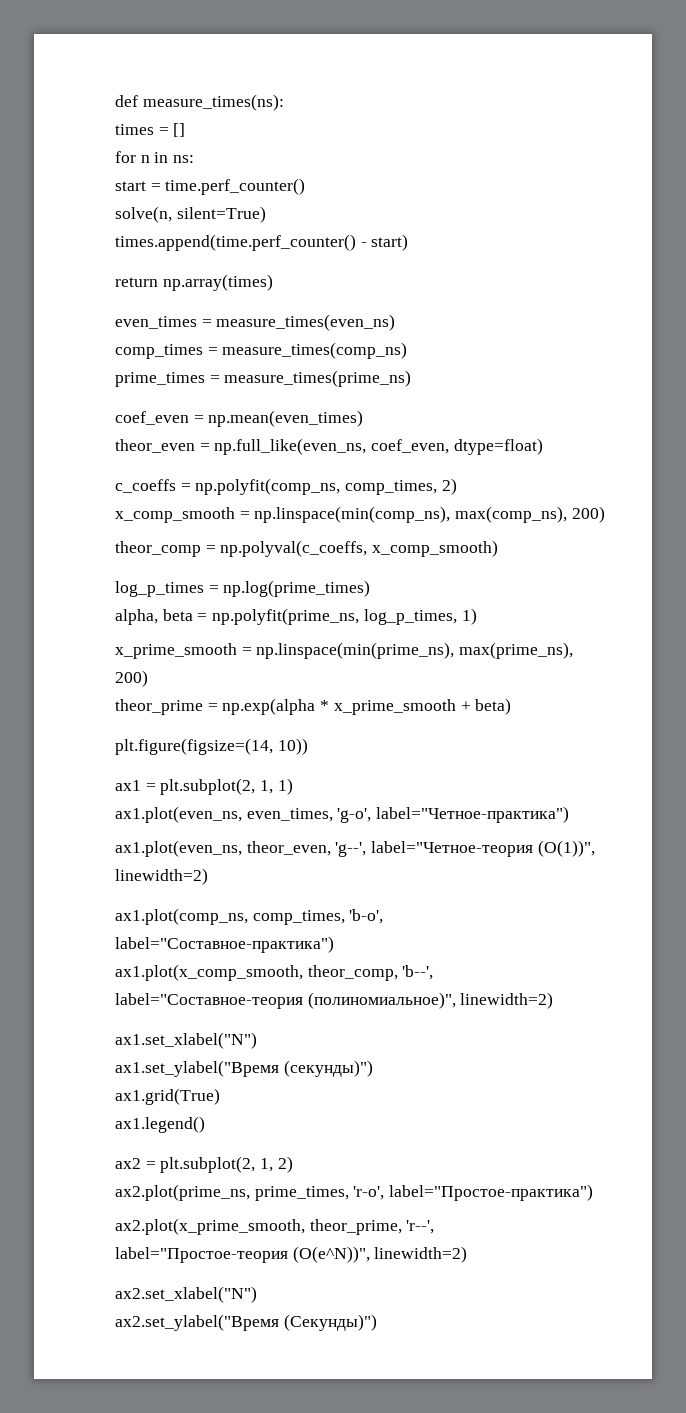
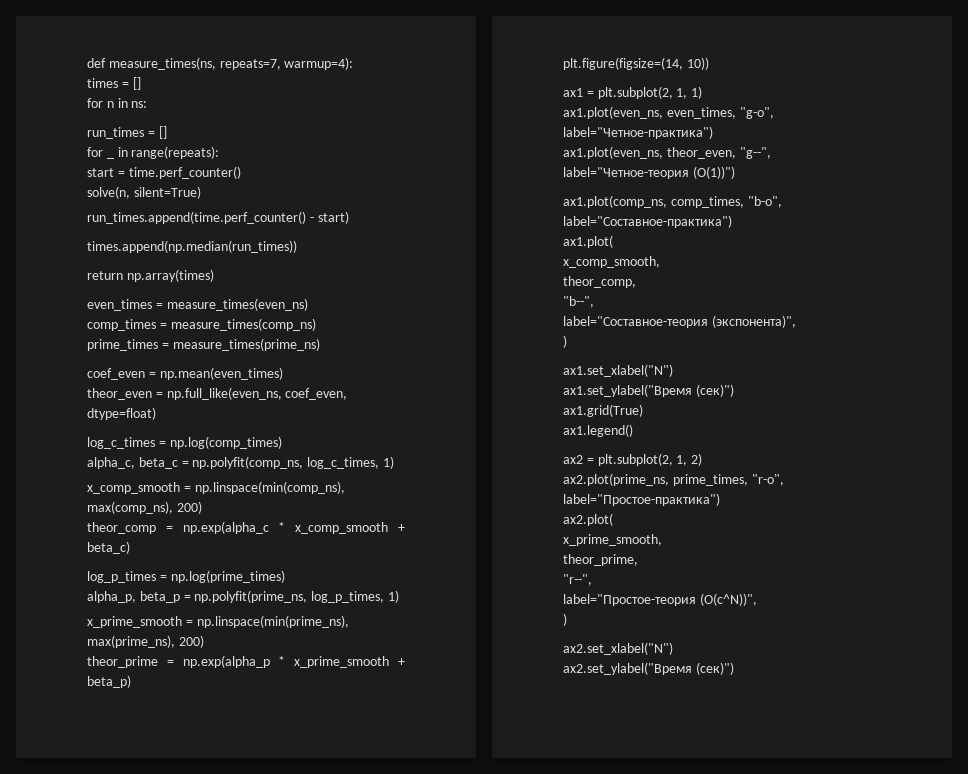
- def measure_times(ns):
+ def measure_times(ns, repeats=7, warmup=4):
+ run_times = []
+ for _ in range(repeats):
- times.append(time.perf_counter() - start)
+ run_times.append(time.perf_counter() - start)
+ times.append(np.median(run_times))
- c_coeffs = np.polyfit(comp_ns, comp_times, 2)
+ log_c_times = np.log(comp_times)
+ alpha_c, beta_c = np.polyfit(comp_ns, log_c_times, 1)
- theor_comp = np.polyval(c_coeffs, x_comp_smooth)
+ theor_comp = np.exp(alpha_c * x_comp_smooth + beta_c)
- alpha, beta = np.polyfit(prime_ns, log_p_times, 1)
+ alpha_p, beta_p = np.polyfit(prime_ns, log_p_times, 1)
- theor_prime = np.exp(alpha * x_prime_smooth + beta)
+ theor_prime = np.exp(alpha_p * x_prime_smooth + beta_p)
- ax1.plot(even_ns, even_times, 'g-o', label="Четное-практика")
+ ax1.plot(even_ns, even_times, "g-o", label="Четное-практика")
- ax1.plot(even_ns, theor_even, 'g--', label="Четное-теория (O(1))", linewidth=2)
+ ax1.plot(even_ns, theor_even, "g--", label="Четное-теория (O(1))")
- ax1.plot(comp_ns, comp_times, 'b-o', label="Составное-практика")
+ ax1.plot(comp_ns, comp_times, "b-o", label="Составное-практика")
- ax1.plot(x_comp_smooth, theor_comp, 'b--', label="Составное-теория (полиномиальное)", linewidth=2)
+ ax1.plot(
+ x_comp_smooth,
+ theor_comp,
+ "b--",
+ label="Составное-теория (экспонента)",
+ )
- ax1.set_ylabel("Время (секунды)")
+ ax1.set_ylabel("Время (сек)")
- ax2.plot(prime_ns, prime_times, 'r-o', label="Простое-практика")
+ ax2.plot(prime_ns, prime_times, "r-o", label="Простое-практика")
- ax2.plot(x_prime_smooth, theor_prime, 'r--', label="Простое-теория (O(e^N))", linewidth=2)
+ ax2.plot(
+ x_prime_smooth,
+ theor_prime,
+ "r--",
+ label="Простое-теория (O(c^N))",
+ )
- ax2.set_ylabel("Время (Секунды)")
+ ax2.set_ylabel("Время (сек)")

